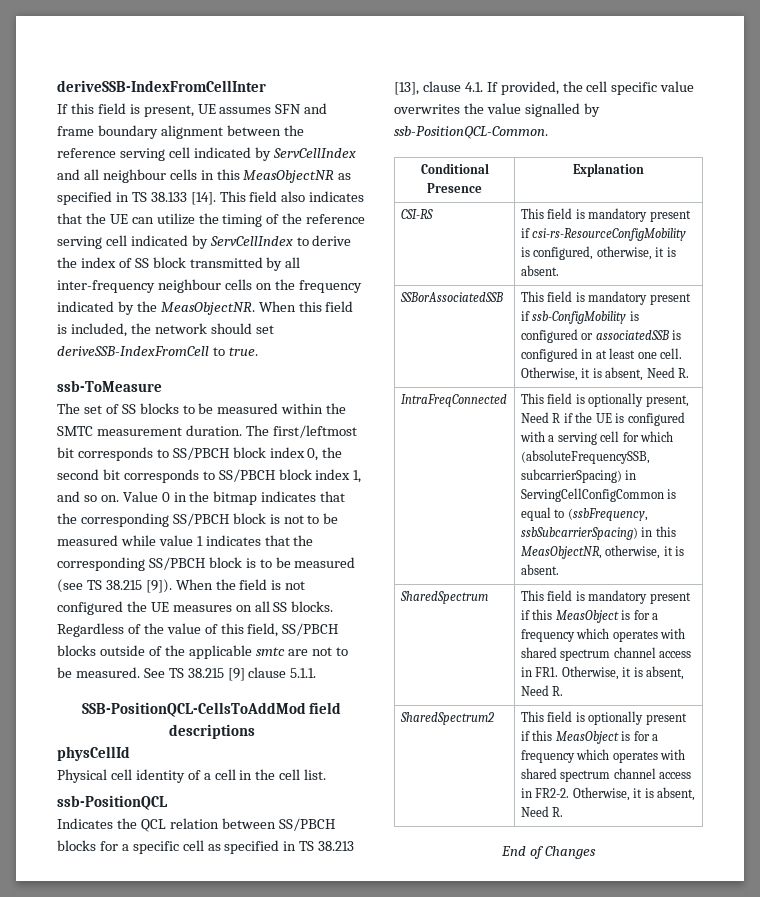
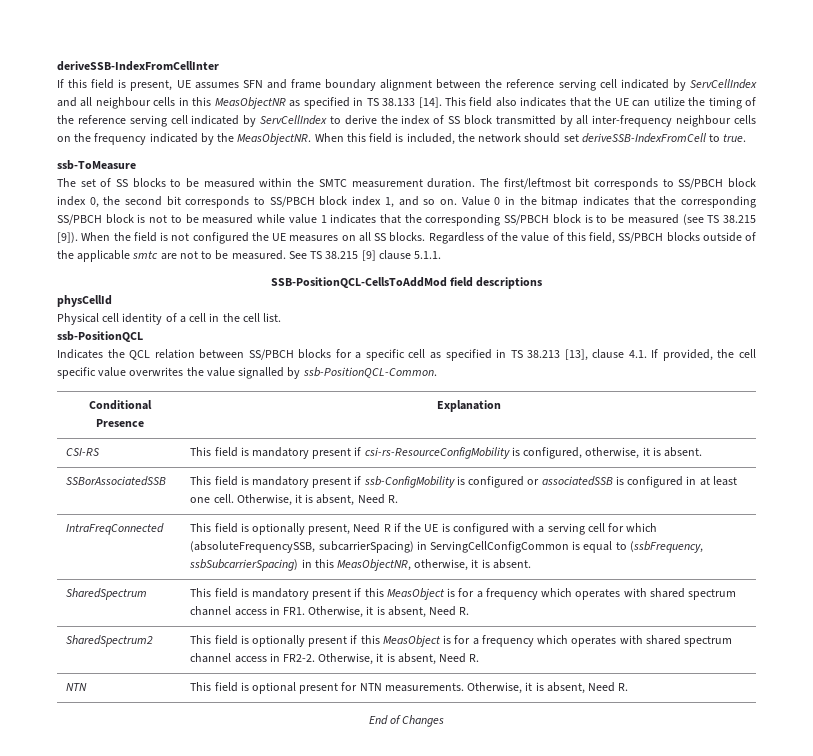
+ NTN | This field is optional present for NTN measurements. Otherwise, it is absent, Need R.

